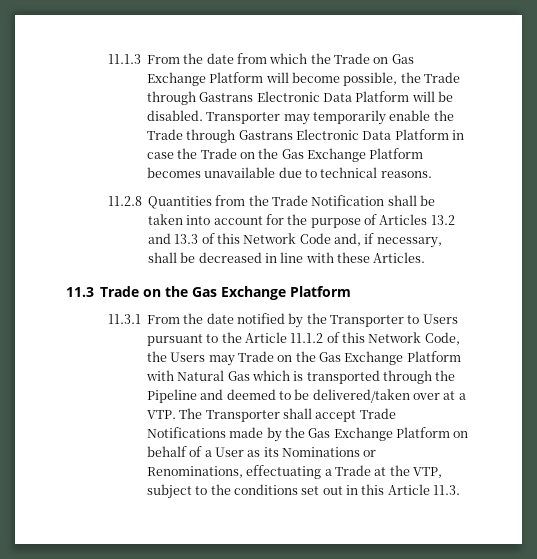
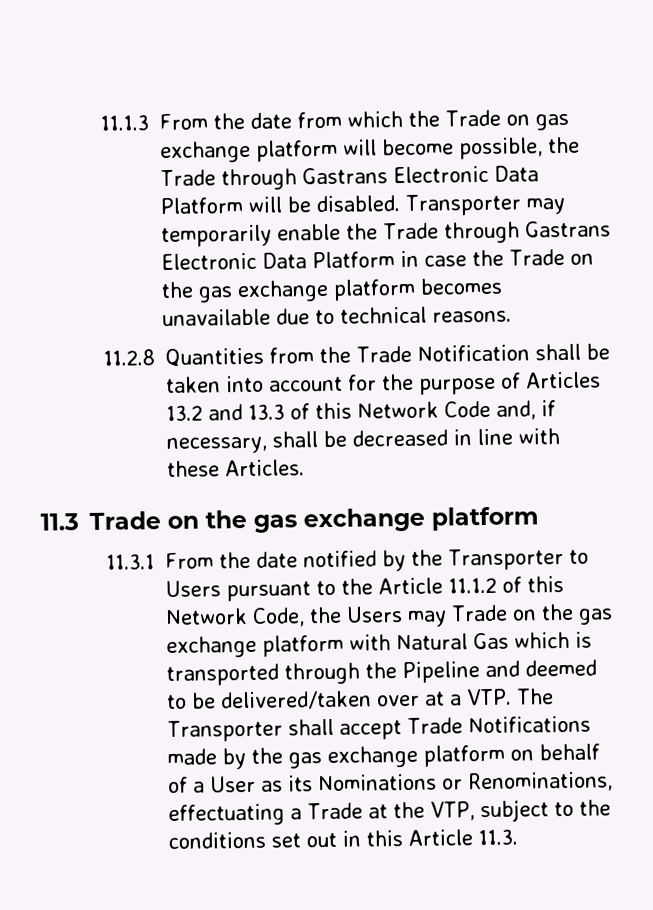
- 11.1.3 From the date from which the Trade on Gas Exchange Platform will become possible, the Trade through Gastrans Electronic Data Platform will be disabled.
+ 11.1.3 From the date from which the Trade on gas exchange platform will become possible, the Trade through Gastrans Electronic Data Platform will be disabled.
- Transporter may temporarily enable the Trade through Gastrans Electronic Data Platform in case the Trade on the Gas Exchange Platform becomes unavailable due to technical reasons.
+ Transporter may temporarily enable the Trade through Gastrans Electronic Data Platform in case the Trade on the gas exchange platform becomes unavailable due to technical reasons.
- 11.3 Trade on the Gas Exchange Platform
+ 11.3 Trade on the gas exchange platform
- 11.3.1 From the date notified by the Transporter to Users pursuant to the Article 11.1.2 of this Network Code, the Users may Trade on the Gas Exchange Platform with Natural Gas which is transported through the Pipeline and deemed to be delivered/taken over at a VTP. The Transporter shall accept Trade Notifications made by the Gas Exchange Platform on behalf of a User as its Nominations or Renominations, effectuating a Trade at the VTP, subject to the conditions set out in this Article 11.3.
+ 11.3.1 From the date notified by the Transporter to Users pursuant to the Article 11.1.2 of this Network Code, the Users may Trade on the gas exchange platform with Natural Gas which is transported through the Pipeline and deemed to be delivered/taken over at a VTP. The Transporter shall accept Trade Notifications made by the gas exchange platform on behalf of a User as its Nominations or Renominations, effectuating a Trade at the VTP, subject to the conditions set out in this Article 11.3.

